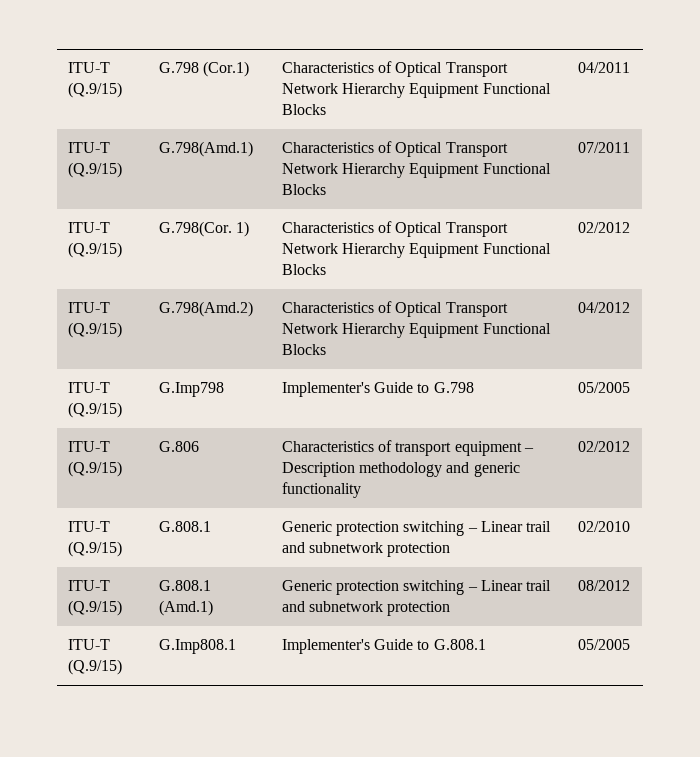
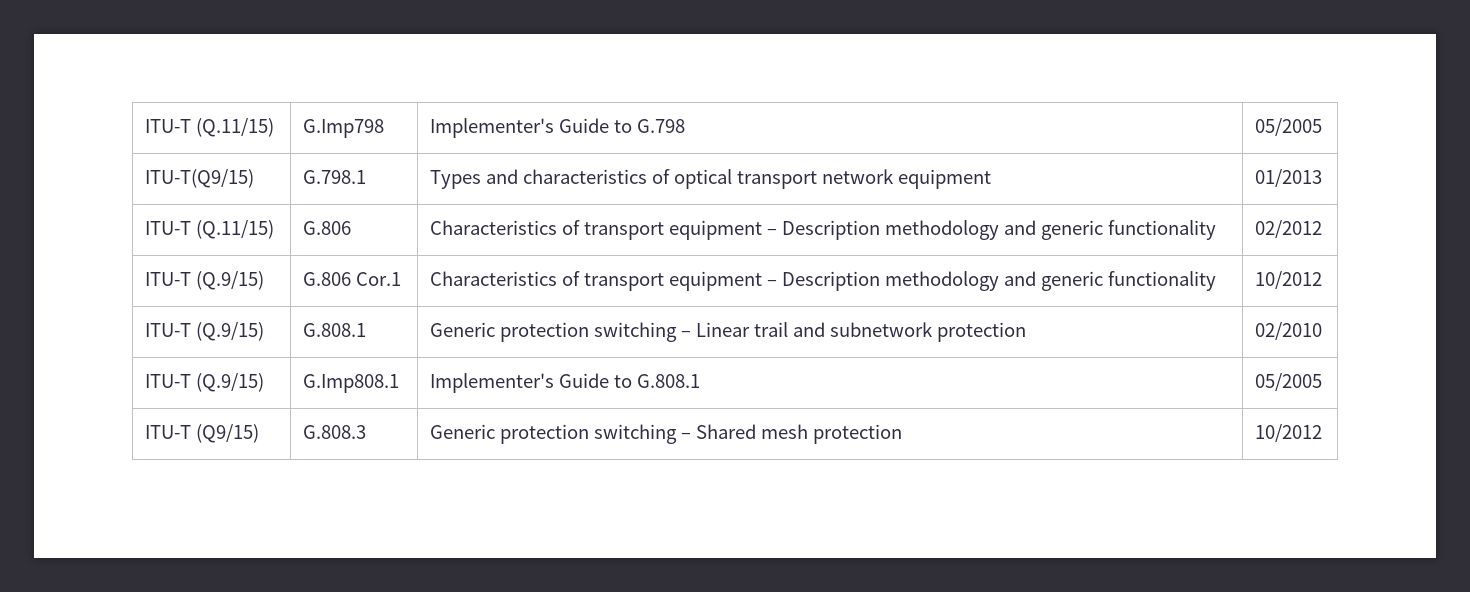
- ITU-T (Q.9/15) | G.798 (Cor.1) | Characteristics of Optical Transport Network Hierarchy Equipment Functional Blocks | 04/2011
- ITU-T (Q.9/15) | G.798(Amd.1) | Characteristics of Optical Transport Network Hierarchy Equipment Functional Blocks | 07/2011
- ITU-T (Q.9/15) | G.798(Cor. 1) | Characteristics of Optical Transport Network Hierarchy Equipment Functional Blocks | 02/2012
- ITU-T (Q.9/15) | G.798(Amd.2) | Characteristics of Optical Transport Network Hierarchy Equipment Functional Blocks | 04/2012
- ITU-T (Q.9/15) | G.Imp798 | Implementer's Guide to G.798 | 05/2005
+ ITU-T (Q.11/15) | G.Imp798 | Implementer's Guide to G.798 | 05/2005
- ITU-T (Q.9/15) | G.806 | Characteristics of transport equipment – Description methodology and generic functionality | 02/2012
+ ITU-T(Q9/15) | G.798.1 | Types and characteristics of optical transport network equipment | 01/2013
+ ITU-T (Q.11/15) | G.806 | Characteristics of transport equipment – Description methodology and generic functionality | 02/2012
+ ITU-T (Q.9/15) | G.806 Cor.1 | Characteristics of transport equipment – Description methodology and generic functionality | 10/2012
- ITU-T (Q.9/15) | G.808.1 (Amd.1) | Generic protection switching – Linear trail and subnetwork protection | 08/2012
+ ITU-T (Q9/15) | G.808.3 | Generic protection switching – Shared mesh protection | 10/2012

